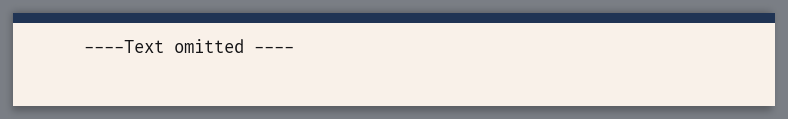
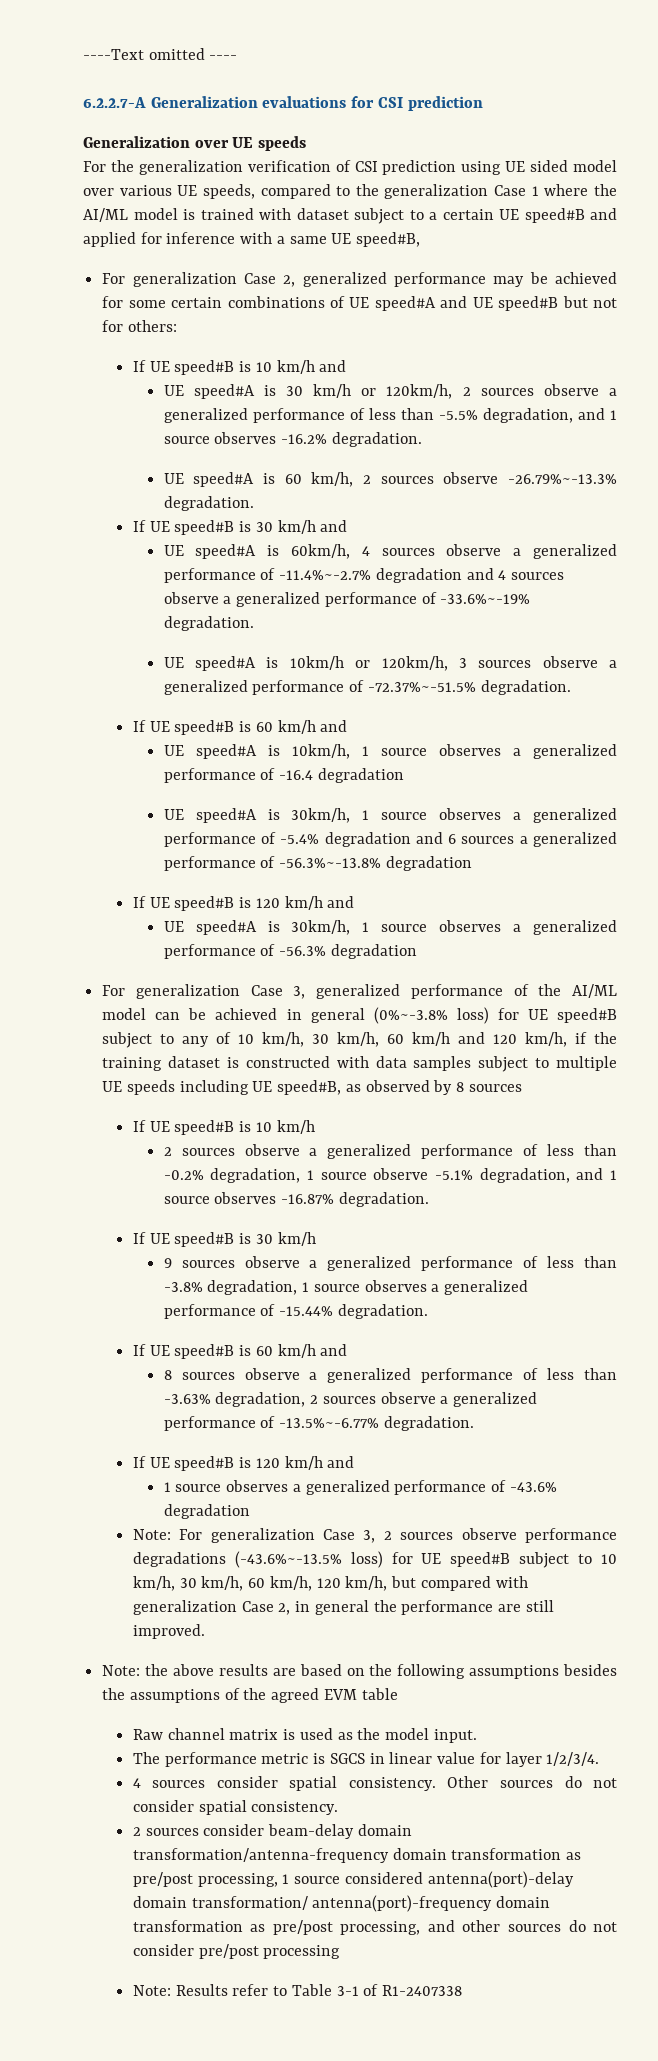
+ 6.2.2.7-A Generalization evaluations for CSI prediction
+ Generalization over UE speeds
+ For the generalization verification of CSI prediction using UE sided model over various UE speeds, compared to the generalization Case 1 where the AI/ML model is trained with dataset subject to a certain UE speed#B and applied for inference with a same UE speed#B,
+ For generalization Case 2, generalized performance may be achieved for some certain combinations of UE speed#A and UE speed#B but not for others:
+ If UE speed#B is 10 km/h and
+ UE speed#A is 30 km/h or 120km/h, 2 sources observe a generalized performance of less than -5.5% degradation, and 1 source observes -16.2% degradation.
+ UE speed#A is 60 km/h, 2 sources observe -26.79%~-13.3% degradation.
+ If UE speed#B is 30 km/h and
+ UE speed#A is 60km/h, 4 sources observe a generalized performance of -11.4%~-2.7% degradation and 4 sources observe a generalized performance of -33.6%~-19% degradation.
+ UE speed#A is 10km/h or 120km/h, 3 sources observe a generalized performance of -72.37%~-51.5% degradation.
+ If UE speed#B is 60 km/h and
+ UE speed#A is 10km/h, 1 source observes a generalized performance of -16.4 degradation
+ UE speed#A is 30km/h, 1 source observes a generalized performance of -5.4% degradation and 6 sources a generalized performance of -56.3%~-13.8% degradation
+ If UE speed#B is 120 km/h and
+ UE speed#A is 30km/h, 1 source observes a generalized performance of -56.3% degradation
+ For generalization Case 3, generalized performance of the AI/ML model can be achieved in general (0%~-3.8% loss) for UE speed#B subject to any of 10 km/h, 30 km/h, 60 km/h and 120 km/h, if the training dataset is constructed with data samples subject to multiple UE speeds including UE speed#B, as observed by 8 sources
+ If UE speed#B is 10 km/h
+ 2 sources observe a generalized performance of less than -0.2% degradation, 1 source observe -5.1% degradation, and 1 source observes -16.87% degradation.
+ If UE speed#B is 30 km/h
+ 9 sources observe a generalized performance of less than -3.8% degradation, 1 source observes a generalized performance of -15.44% degradation.
+ If UE speed#B is 60 km/h and
+ 8 sources observe a generalized performance of less than -3.63% degradation, 2 sources observe a generalized performance of -13.5%~-6.77% degradation.
+ If UE speed#B is 120 km/h and
+ 1 source observes a generalized performance of -43.6% degradation
+ Note: For generalization Case 3, 2 sources observe performance degradations (-43.6%~-13.5% loss) for UE speed#B subject to 10 km/h, 30 km/h, 60 km/h, 120 km/h, but compared with generalization Case 2, in general the performance are still improved.
+ Note: the above results are based on the following assumptions besides the assumptions of the agreed EVM table
+ Raw channel matrix is used as the model input.
+ The performance metric is SGCS in linear value for layer 1/2/3/4.
+ 4 sources consider spatial consistency. Other sources do not consider spatial consistency.
+ 2 sources consider beam-delay domain transformation/antenna-frequency domain transformation as pre/post processing, 1 source considered antenna(port)-delay domain transformation/ antenna(port)-frequency domain transformation as pre/post processing, and other sources do not consider pre/post processing
+ Note: Results refer to Table 3-1 of R1-2407338

